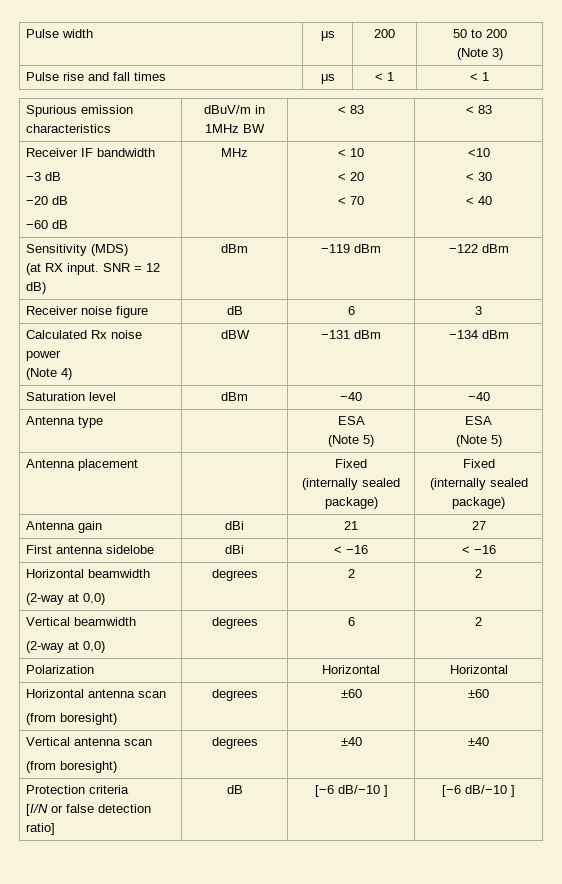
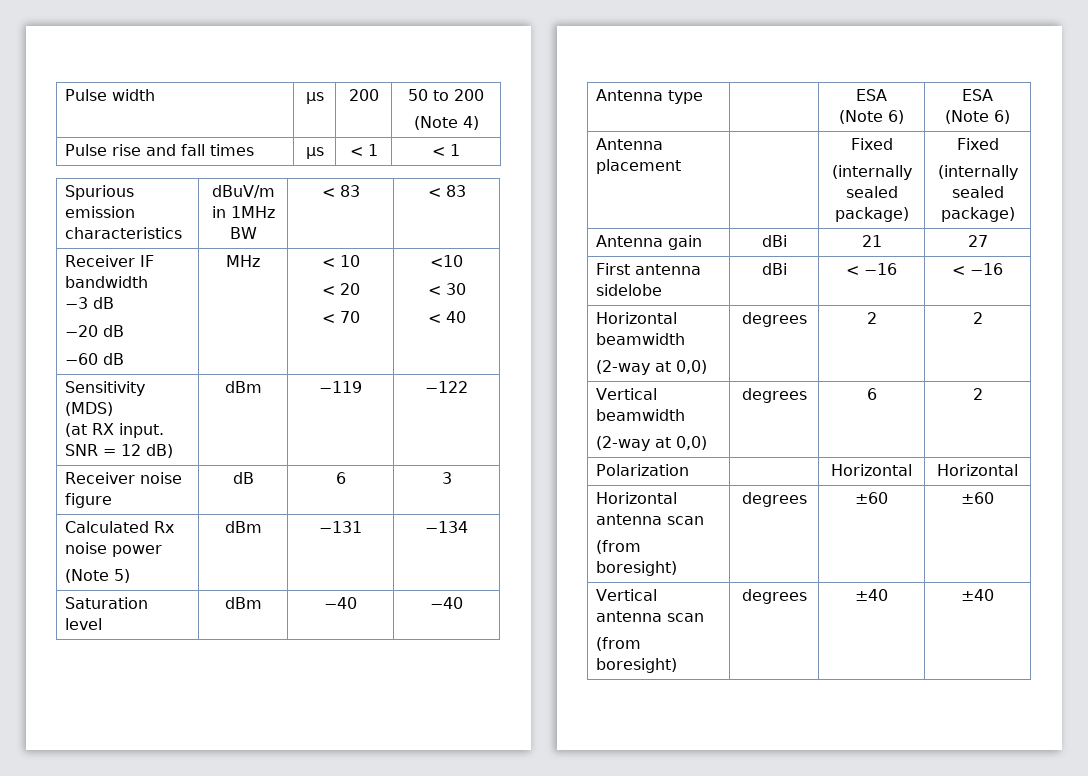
  Pulse width | μs | 200 | 50 to 200
- (Note 3)
+ (Note 4)
  Sensitivity (MDS)
- (at RX input. SNR = 12 dB) | dBm | −119 dBm | −122 dBm
+ (at RX input. SNR = 12 dB) | dBm | −119 | −122
  Calculated Rx noise power
- (Note 4) | dBW | −131 dBm | −134 dBm
+ (Note 5) | dBm | −131 | −134
  Antenna type | | ESA
- (Note 5) | ESA
- (Note 5)
+ (Note 6) | ESA
+ (Note 6)
- Protection criteria
- [I/N or false detection ratio] | dB | [−6 dB/−10 ] | [−6 dB/−10 ]

